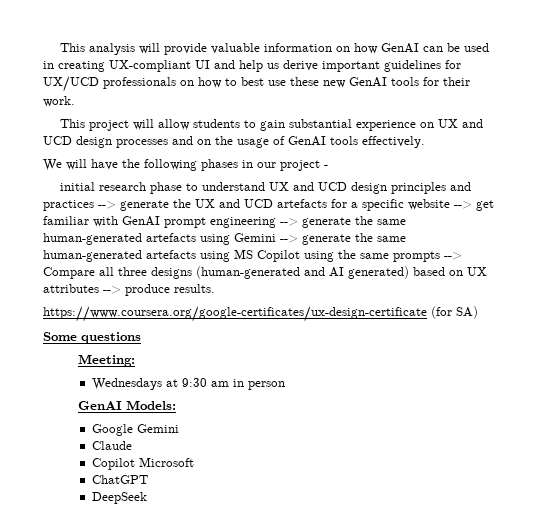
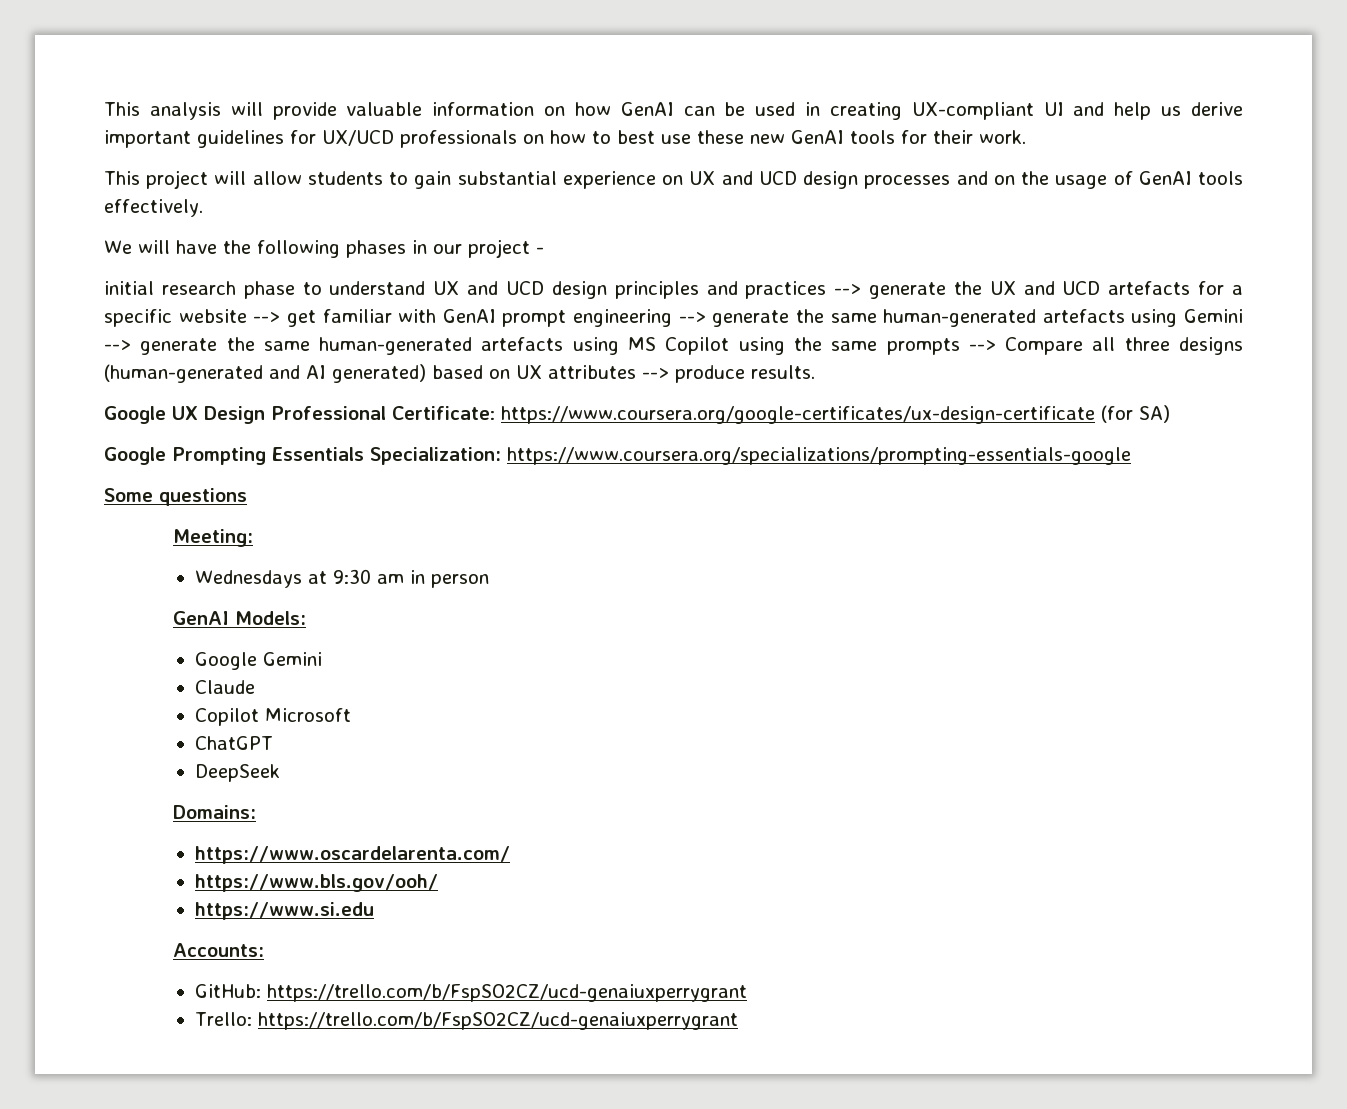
- https://www.coursera.org/google-certificates/ux-design-certificate (for SA)
+ Google UX Design Professional Certificate: https://www.coursera.org/google-certificates/ux-design-certificate (for SA)
+ Google Prompting Essentials Specialization: https://www.coursera.org/specializations/prompting-essentials-google
+ Domains:
+ https://www.oscardelarenta.com/
+ https://www.bls.gov/ooh/
+ https://www.si.edu
+ Accounts:
+ GitHub: https://trello.com/b/FspSO2CZ/ucd-genaiuxperrygrant
+ Trello: https://trello.com/b/FspSO2CZ/ucd-genaiuxperrygrant

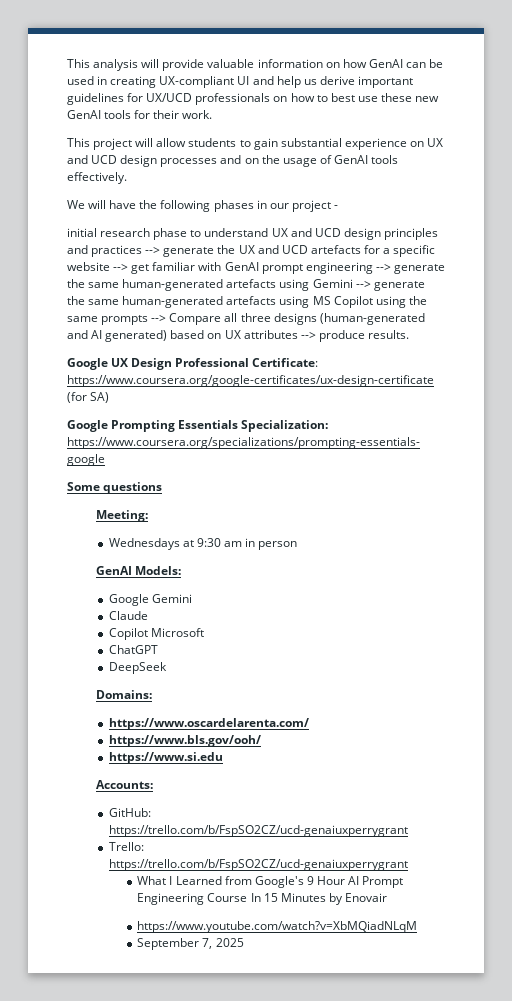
+ What I Learned from Google's 9 Hour AI Prompt Engineering Course In 15 Minutes by Enovair
+ https://www.youtube.com/watch?v=XbMQiadNLqM
+ September 7, 2025

